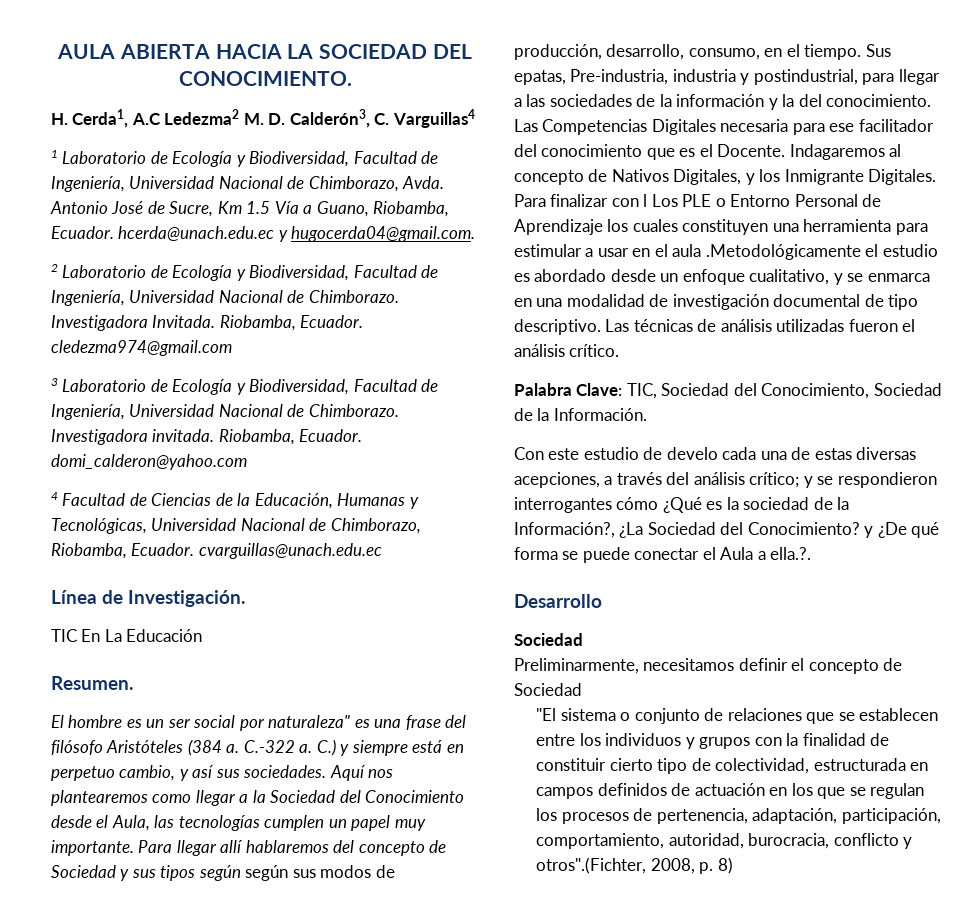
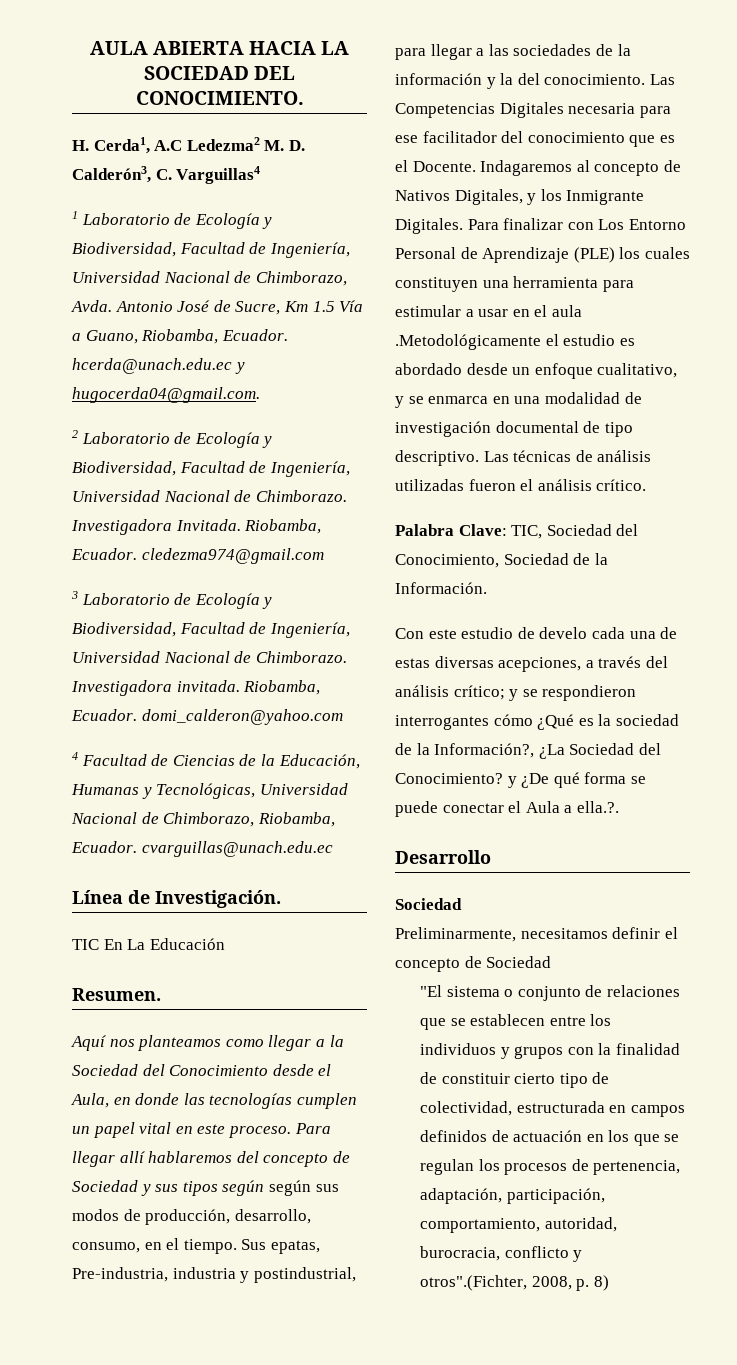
- El hombre es un ser social por naturaleza" es una frase del filósofo Aristóteles (384 a. C.-322 a. C.) y siempre está en perpetuo cambio, y así sus sociedades. Aquí nos plantearemos como llegar a la Sociedad del Conocimiento desde el Aula, las tecnologías cumplen un papel muy importante.
+ Aquí nos planteamos como llegar a la Sociedad del Conocimiento desde el Aula, en donde las tecnologías cumplen un papel vital en este proceso.
- Para finalizar con l Los PLE o Entorno Personal de Aprendizaje los cuales constituyen una herramienta para estimular a usar en el aula .Metodológicamente el estudio es abordado desde un enfoque cualitativo, y se enmarca en una modalidad de investigación documental de tipo descriptivo.
+ Para finalizar con Los Entorno Personal de Aprendizaje (PLE) los cuales constituyen una herramienta para estimular a usar en el aula .Metodológicamente el estudio es abordado desde un enfoque cualitativo, y se enmarca en una modalidad de investigación documental de tipo descriptivo.

